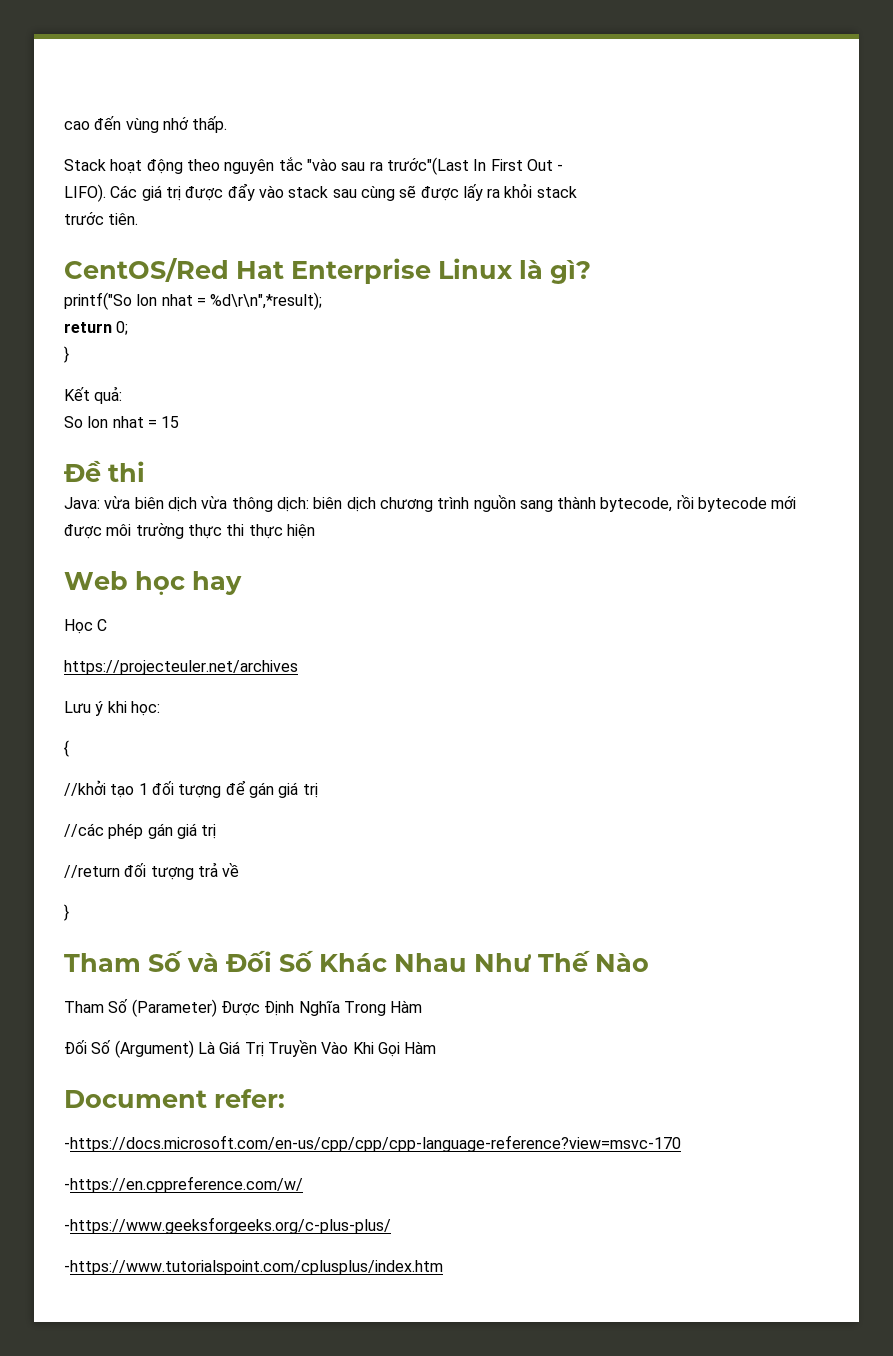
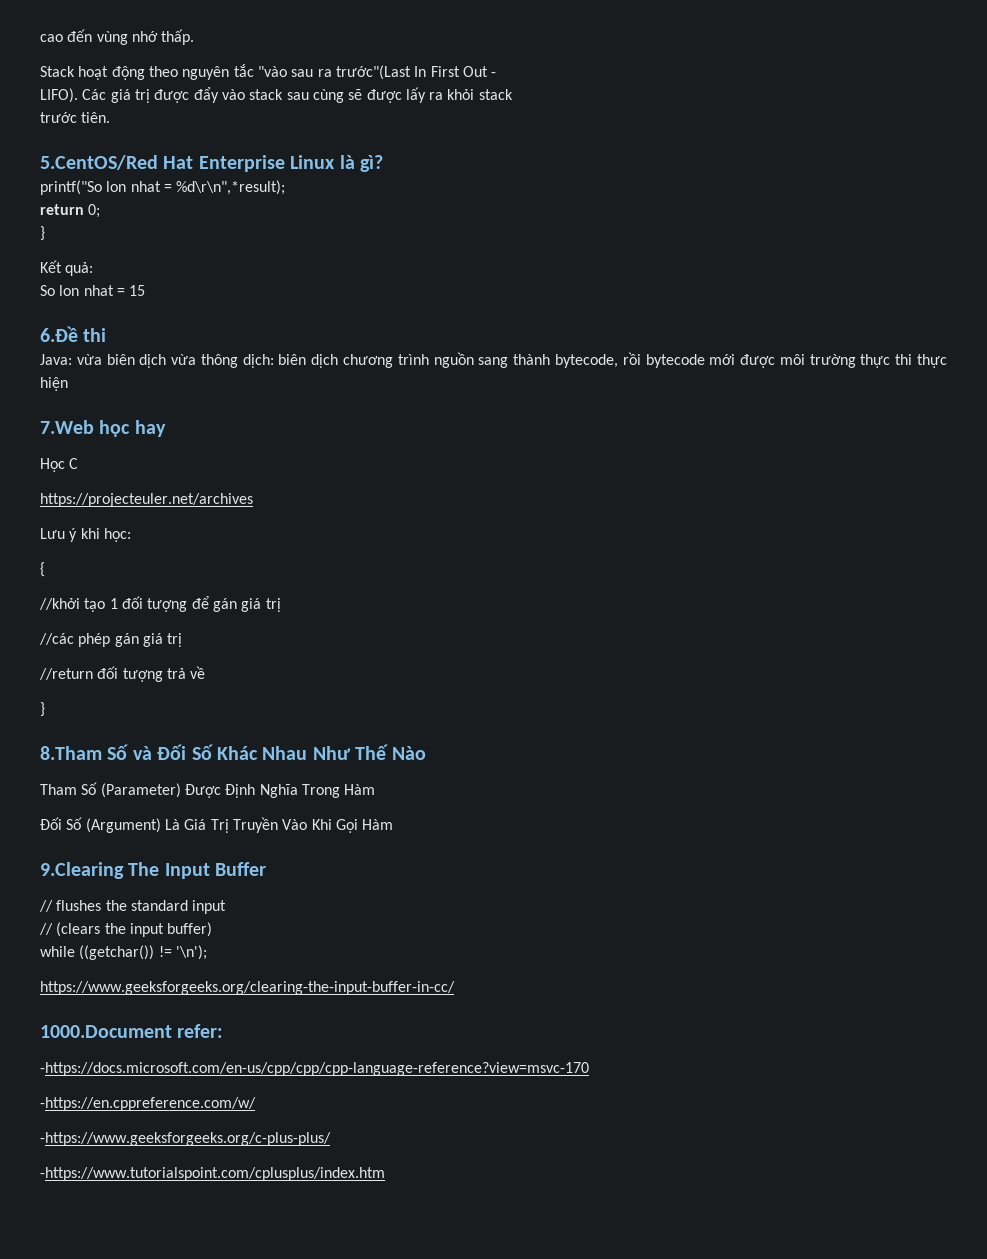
- CentOS/Red Hat Enterprise Linux là gì?
+ 5.CentOS/Red Hat Enterprise Linux là gì?
- Đề thi
+ 6.Đề thi
- Web học hay
+ 7.Web học hay
- Tham Số và Đối Số Khác Nhau Như Thế Nào
+ 8.Tham Số và Đối Số Khác Nhau Như Thế Nào
- Document refer:
+ 9.Clearing The Input Buffer
+ // flushes the standard input
+ // (clears the input buffer)
+ while ((getchar()) != '\n');
+ https://www.geeksforgeeks.org/clearing-the-input-buffer-in-cc/
+ 1000.Document refer:

